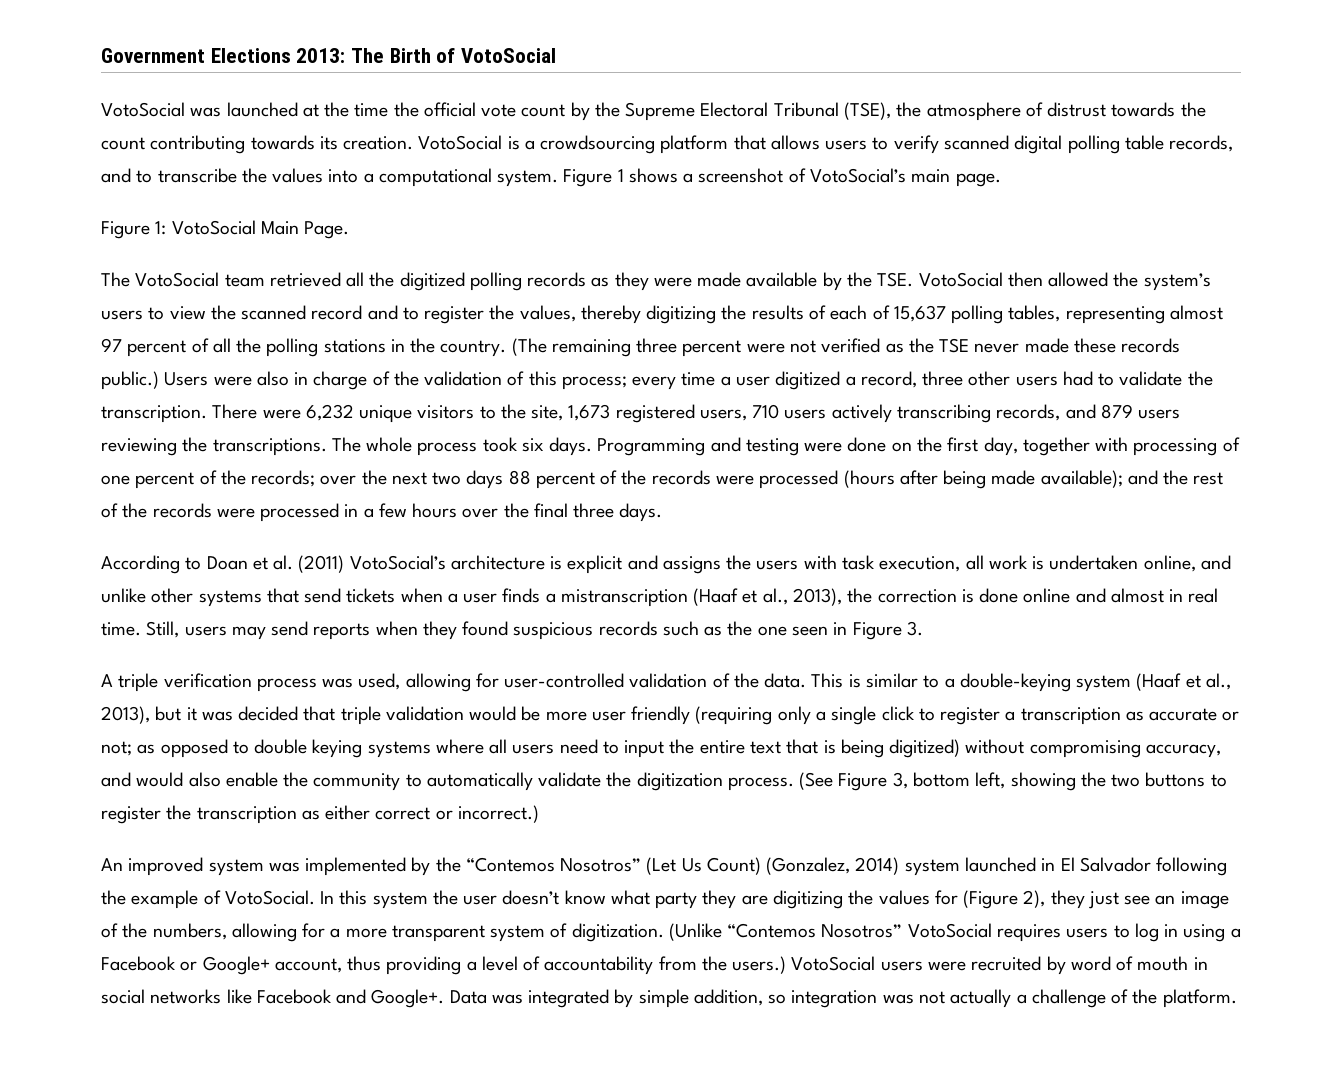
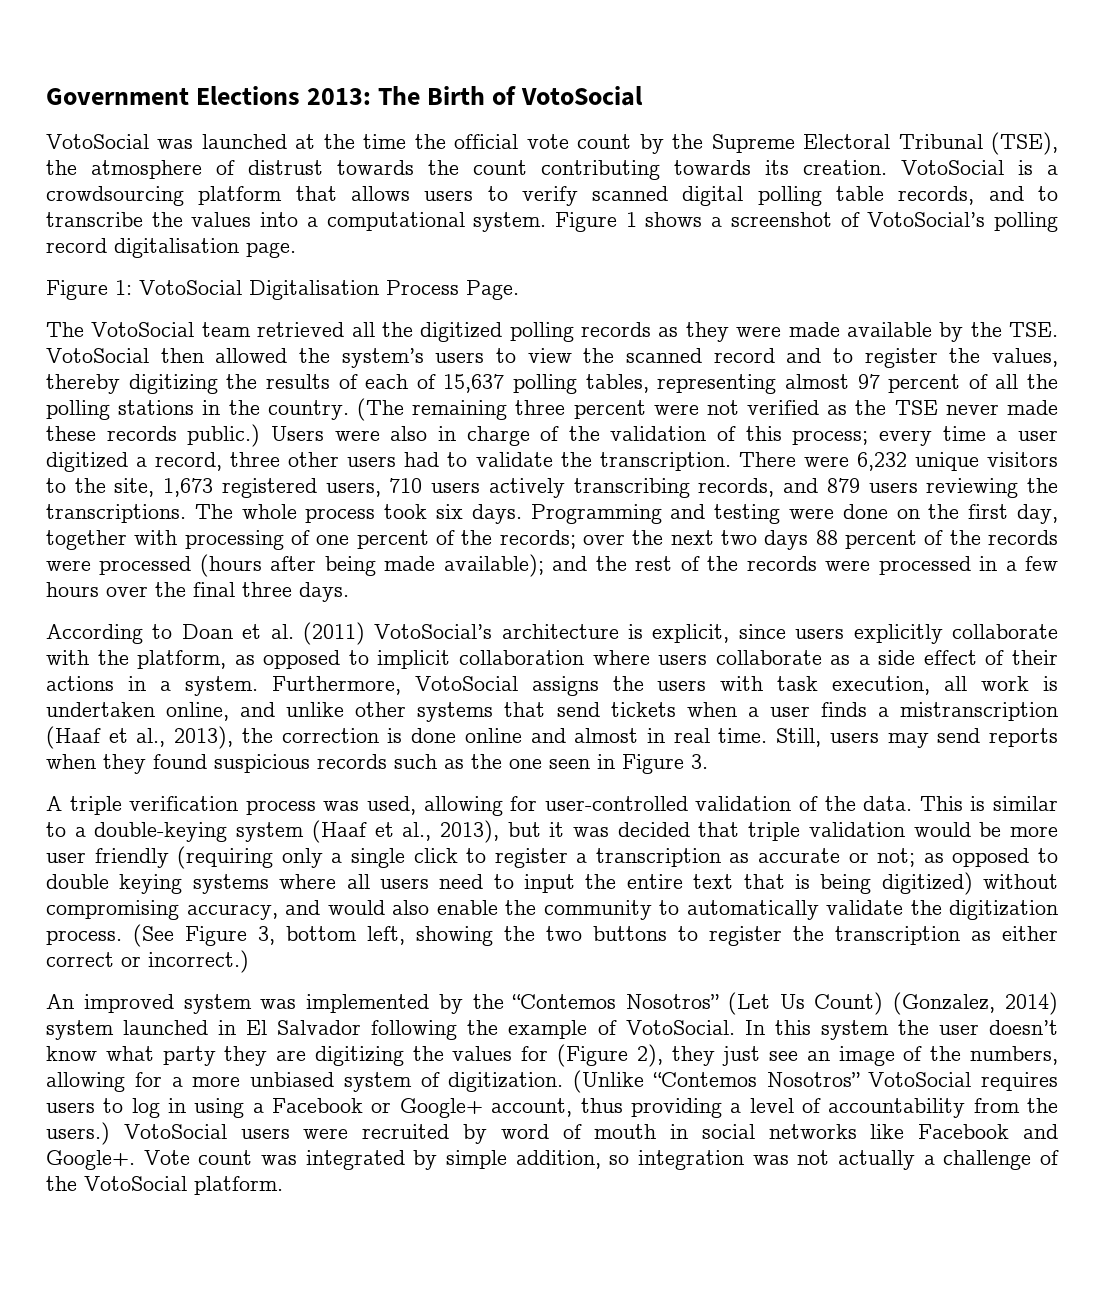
- Figure 1 shows a screenshot of VotoSocial’s main page.
+ Figure 1 shows a screenshot of VotoSocial’s polling record digitalisation page.
- Figure 1: VotoSocial Main Page.
+ Figure 1: VotoSocial Digitalisation Process Page.
- According to Doan et al. (2011) VotoSocial’s architecture is explicit and assigns the users with task execution, all work is undertaken online, and unlike other systems that send tickets when a user finds a mistranscription (Haaf et al., 2013), the correction is done online and almost in real time.
+ According to Doan et al. (2011) VotoSocial’s architecture is explicit, since users explicitly collaborate with the platform, as opposed to implicit collaboration where users collaborate as a side effect of their actions in a system. Furthermore, VotoSocial assigns the users with task execution, all work is undertaken online, and unlike other systems that send tickets when a user finds a mistranscription (Haaf et al., 2013), the correction is done online and almost in real time.
- In this system the user doesn’t know what party they are digitizing the values for (Figure 2), they just see an image of the numbers, allowing for a more transparent system of digitization.
+ In this system the user doesn’t know what party they are digitizing the values for (Figure 2), they just see an image of the numbers, allowing for a more unbiased system of digitization.
- Data was integrated by simple addition, so integration was not actually a challenge of the platform.
+ Vote count was integrated by simple addition, so integration was not actually a challenge of the VotoSocial platform.

